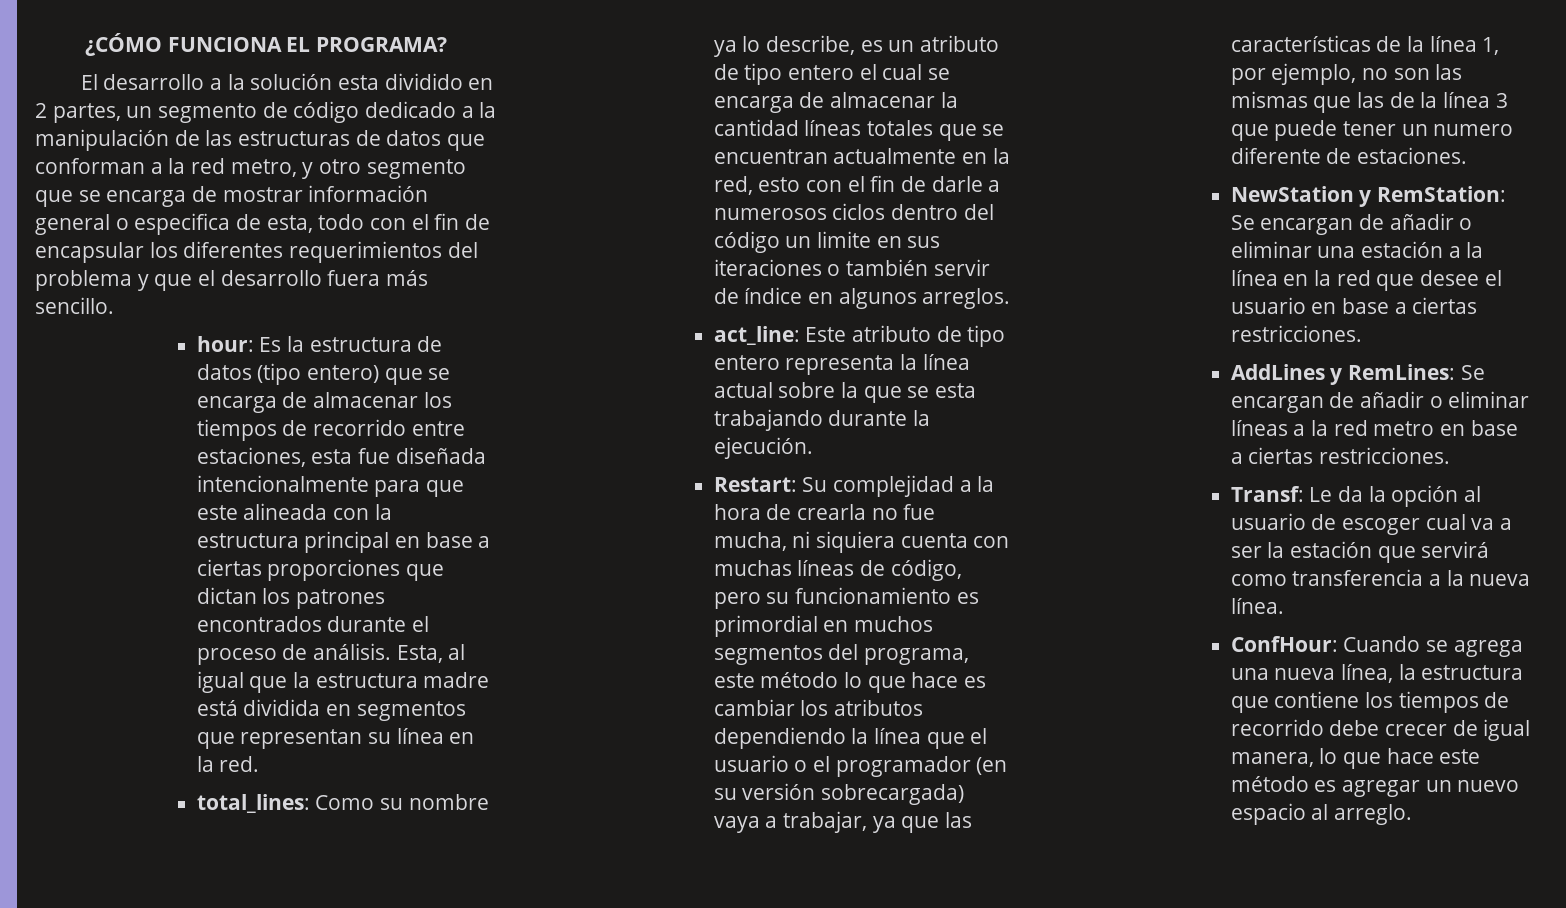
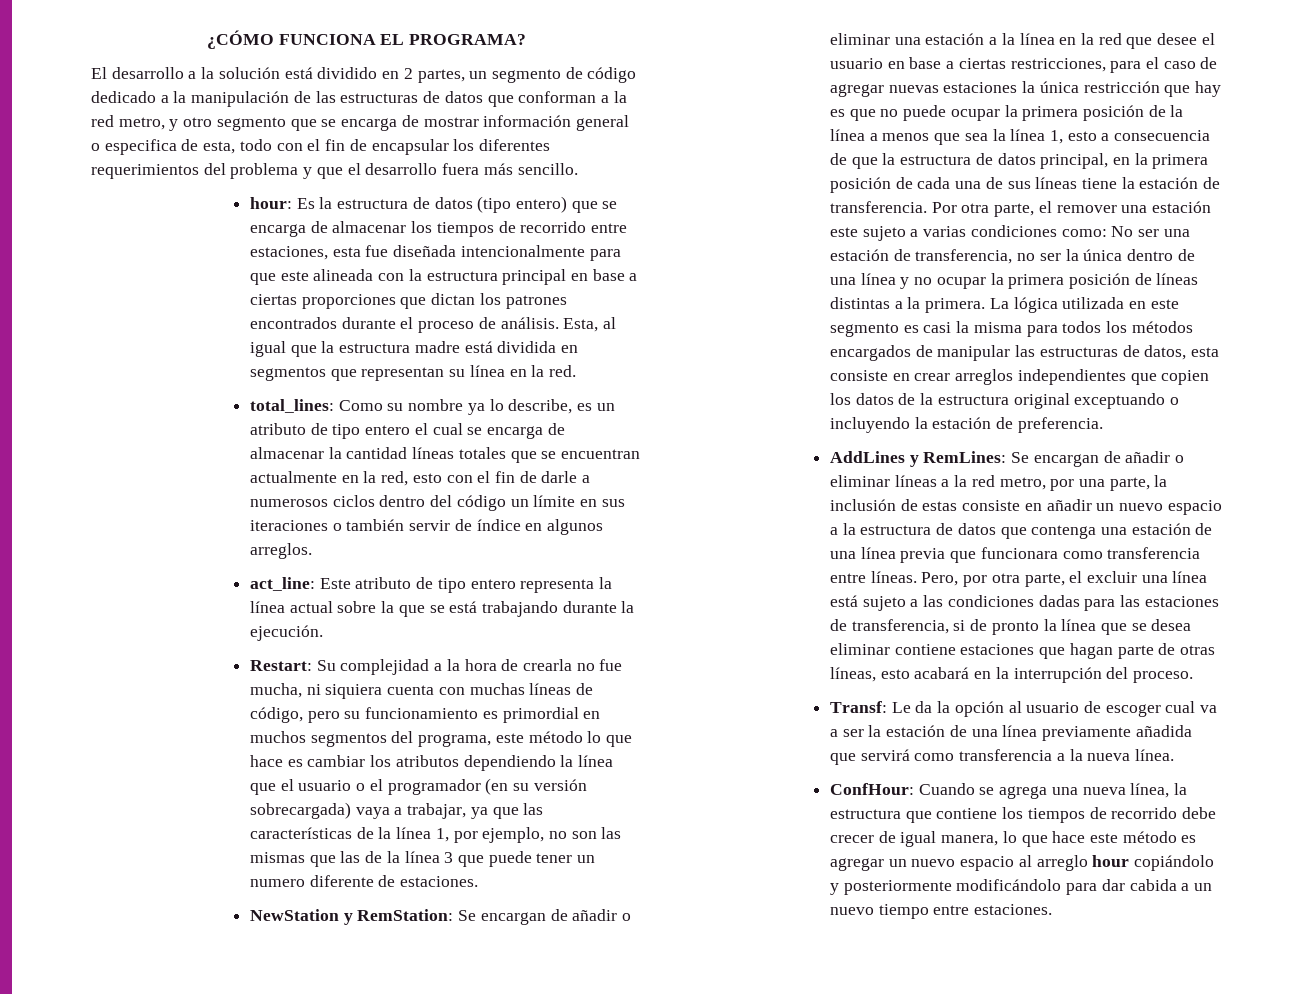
- El desarrollo a la solución esta dividido en 2 partes, un segmento de código dedicado a la manipulación de las estructuras de datos que conforman a la red metro, y otro segmento que se encarga de mostrar información general o especifica de esta, todo con el fin de encapsular los diferentes requerimientos del problema y que el desarrollo fuera más sencillo.
+ El desarrollo a la solución está dividido en 2 partes, un segmento de código dedicado a la manipulación de las estructuras de datos que conforman a la red metro, y otro segmento que se encarga de mostrar información general o especifica de esta, todo con el fin de encapsular los diferentes requerimientos del problema y que el desarrollo fuera más sencillo.
- total_lines: Como su nombre ya lo describe, es un atributo de tipo entero el cual se encarga de almacenar la cantidad líneas totales que se encuentran actualmente en la red, esto con el fin de darle a numerosos ciclos dentro del código un limite en sus iteraciones o también servir de índice en algunos arreglos.
+ total_lines: Como su nombre ya lo describe, es un atributo de tipo entero el cual se encarga de almacenar la cantidad líneas totales que se encuentran actualmente en la red, esto con el fin de darle a numerosos ciclos dentro del código un límite en sus iteraciones o también servir de índice en algunos arreglos.
- act_line: Este atributo de tipo entero representa la línea actual sobre la que se esta trabajando durante la ejecución.
+ act_line: Este atributo de tipo entero representa la línea actual sobre la que se está trabajando durante la ejecución.
- NewStation y RemStation: Se encargan de añadir o eliminar una estación a la línea en la red que desee el usuario en base a ciertas restricciones.
+ NewStation y RemStation: Se encargan de añadir o eliminar una estación a la línea en la red que desee el usuario en base a ciertas restricciones, para el caso de agregar nuevas estaciones la única restricción que hay es que no puede ocupar la primera posición de la línea a menos que sea la línea 1, esto a consecuencia de que la estructura de datos principal, en la primera posición de cada una de sus líneas tiene la estación de transferencia. Por otra parte, el remover una estación este sujeto a varias condiciones como: No ser una estación de transferencia, no ser la única dentro de una línea y no ocupar la primera posición de líneas distintas a la primera. La lógica utilizada en este segmento es casi la misma para todos los métodos encargados de manipular las estructuras de datos, esta consiste en crear arreglos independientes que copien los datos de la estructura original exceptuando o incluyendo la estación de preferencia.
- AddLines y RemLines: Se encargan de añadir o eliminar líneas a la red metro en base a ciertas restricciones.
+ AddLines y RemLines: Se encargan de añadir o eliminar líneas a la red metro, por una parte, la inclusión de estas consiste en añadir un nuevo espacio a la estructura de datos que contenga una estación de una línea previa que funcionara como transferencia entre líneas. Pero, por otra parte, el excluir una línea está sujeto a las condiciones dadas para las estaciones de transferencia, si de pronto la línea que se desea eliminar contiene estaciones que hagan parte de otras líneas, esto acabará en la interrupción del proceso.
- Transf: Le da la opción al usuario de escoger cual va a ser la estación que servirá como transferencia a la nueva línea.
+ Transf: Le da la opción al usuario de escoger cual va a ser la estación de una línea previamente añadida que servirá como transferencia a la nueva línea.
- ConfHour: Cuando se agrega una nueva línea, la estructura que contiene los tiempos de recorrido debe crecer de igual manera, lo que hace este método es agregar un nuevo espacio al arreglo.
+ ConfHour: Cuando se agrega una nueva línea, la estructura que contiene los tiempos de recorrido debe crecer de igual manera, lo que hace este método es agregar un nuevo espacio al arreglo hour copiándolo y posteriormente modificándolo para dar cabida a un nuevo tiempo entre estaciones.

